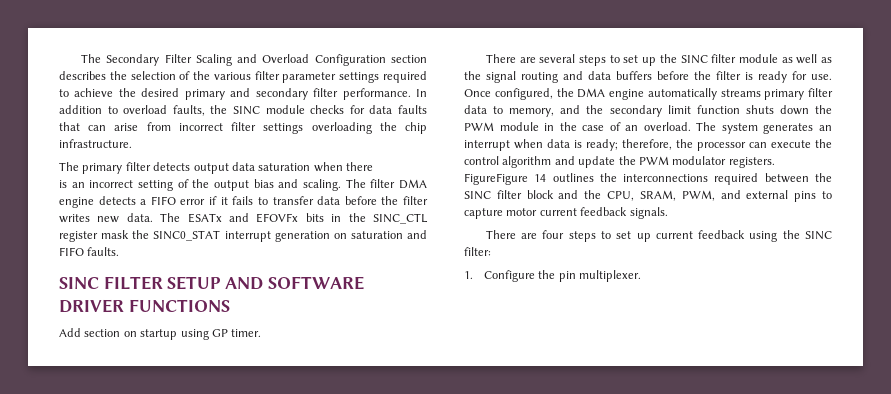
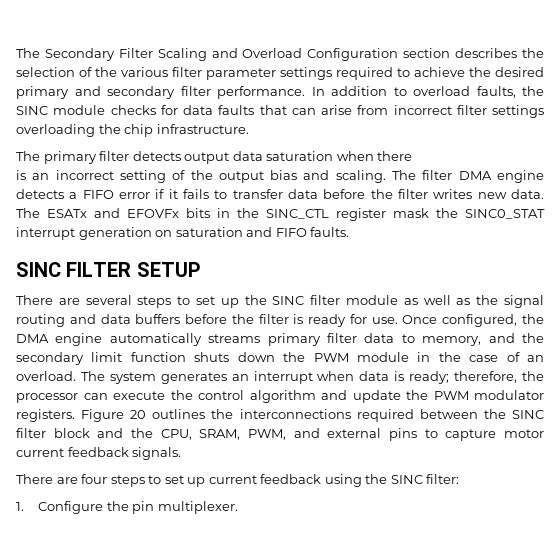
- SINC FILTER SETUP AND SOFTWARE DRIVER FUNCTIONS
- Add section on startup using GP timer.
+ SINC FILTER SETUP
- FigureFigure 14 outlines the interconnections required between the SINC filter block and the CPU, SRAM, PWM, and external pins to capture motor current feedback signals.
+ Figure 20 outlines the interconnections required between the SINC filter block and the CPU, SRAM, PWM, and external pins to capture motor current feedback signals.

